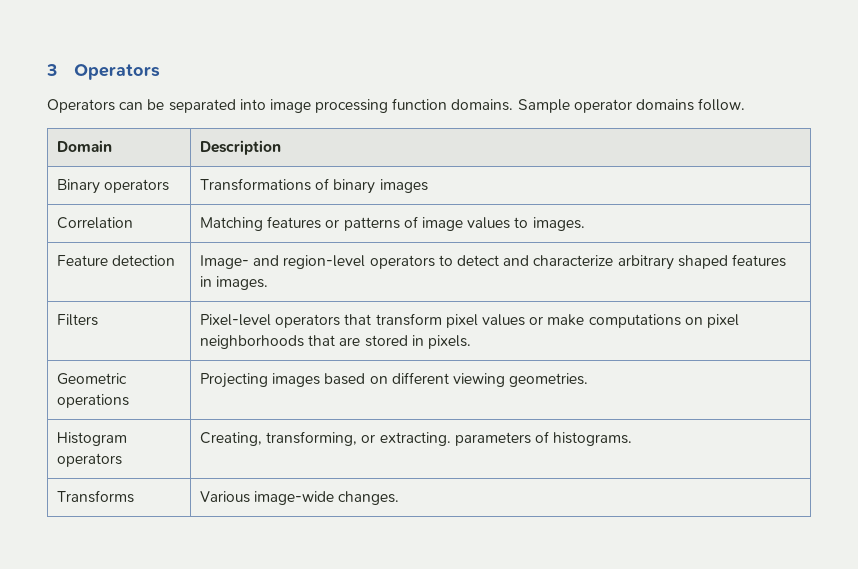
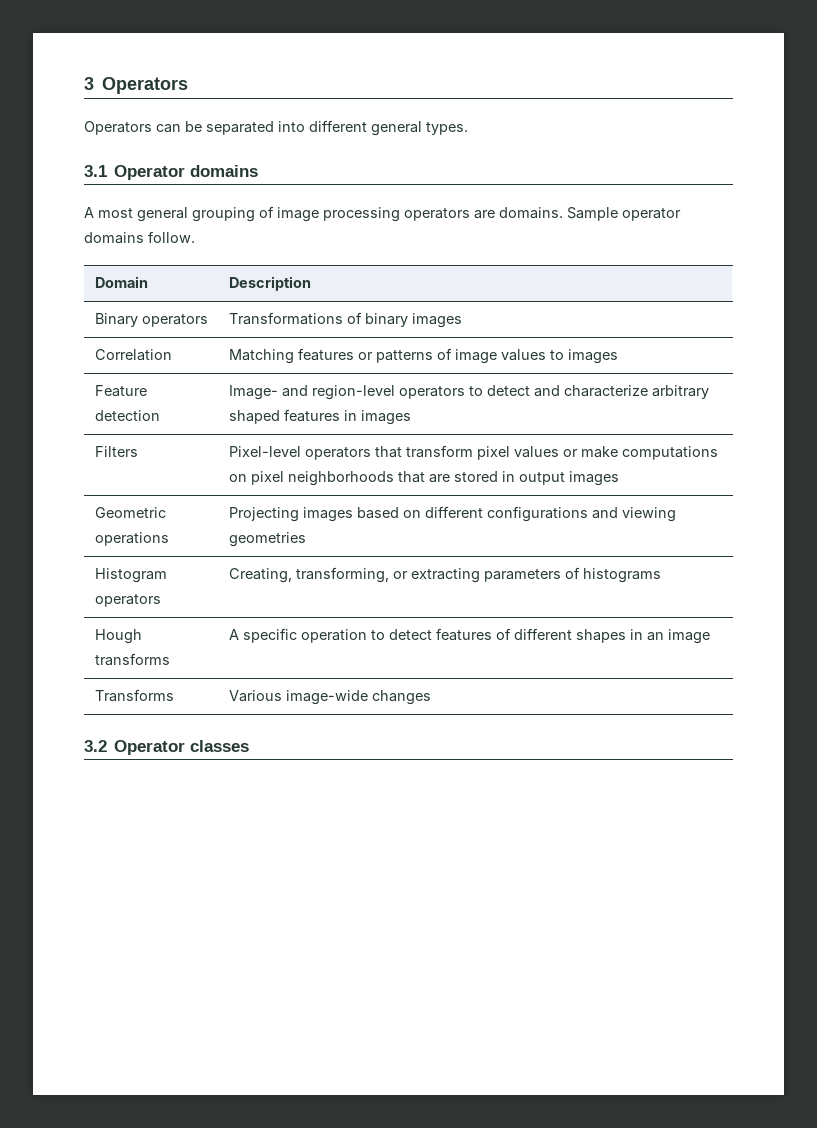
- Operators can be separated into image processing function domains.
+ Operators can be separated into different general types.
+ 3.1 Operator domains
+ A most general grouping of image processing operators are domains.
- Correlation | Matching features or patterns of image values to images.
+ Correlation | Matching features or patterns of image values to images
- Feature detection | Image- and region-level operators to detect and characterize arbitrary shaped features in images.
+ Feature detection | Image- and region-level operators to detect and characterize arbitrary shaped features in images
- Filters | Pixel-level operators that transform pixel values or make computations on pixel neighborhoods that are stored in pixels.
+ Filters | Pixel-level operators that transform pixel values or make computations on pixel neighborhoods that are stored in output images
- Geometric operations | Projecting images based on different viewing geometries.
+ Geometric operations | Projecting images based on different configurations and viewing geometries
- Histogram operators | Creating, transforming, or extracting. parameters of histograms.
+ Histogram operators | Creating, transforming, or extracting parameters of histograms
+ Hough transforms | A specific operation to detect features of different shapes in an image
- Transforms | Various image-wide changes.
+ Transforms | Various image-wide changes
+ 3.2 Operator classes

